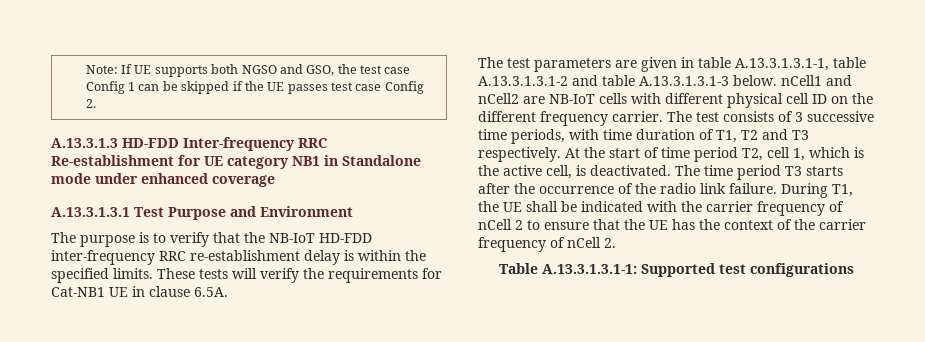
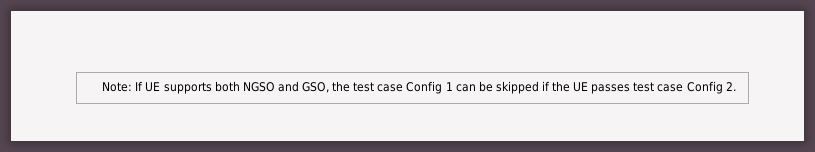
- A.13.3.1.3 HD-FDD Inter-frequency RRC Re-establishment for UE category NB1 in Standalone mode under enhanced coverage
- A.13.3.1.3.1 Test Purpose and Environment
- The purpose is to verify that the NB-IoT HD-FDD inter-frequency RRC re-establishment delay is within the specified limits. These tests will verify the requirements for Cat-NB1 UE in clause 6.5A.
- The test parameters are given in table A.13.3.1.3.1-1, table A.13.3.1.3.1-2 and table A.13.3.1.3.1-3 below. nCell1 and nCell2 are NB-IoT cells with different physical cell ID on the different frequency carrier. The test consists of 3 successive time periods, with time duration of T1, T2 and T3 respectively. At the start of time period T2, cell 1, which is the active cell, is deactivated. The time period T3 starts after the occurrence of the radio link failure. During T1, the UE shall be indicated with the carrier frequency of nCell 2 to ensure that the UE has the context of the carrier frequency of nCell 2.
- Table A.13.3.1.3.1-1: Supported test configurations

